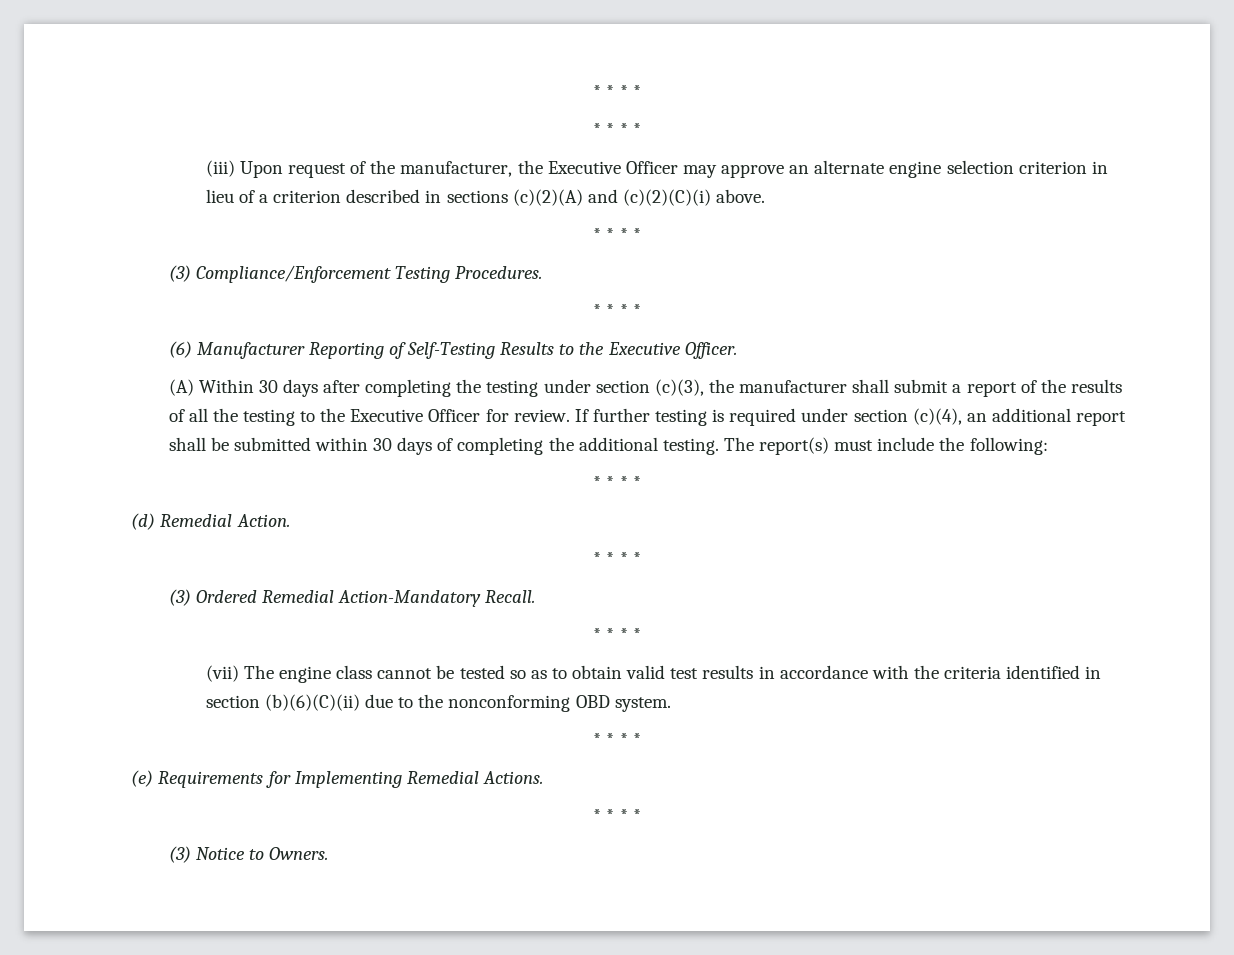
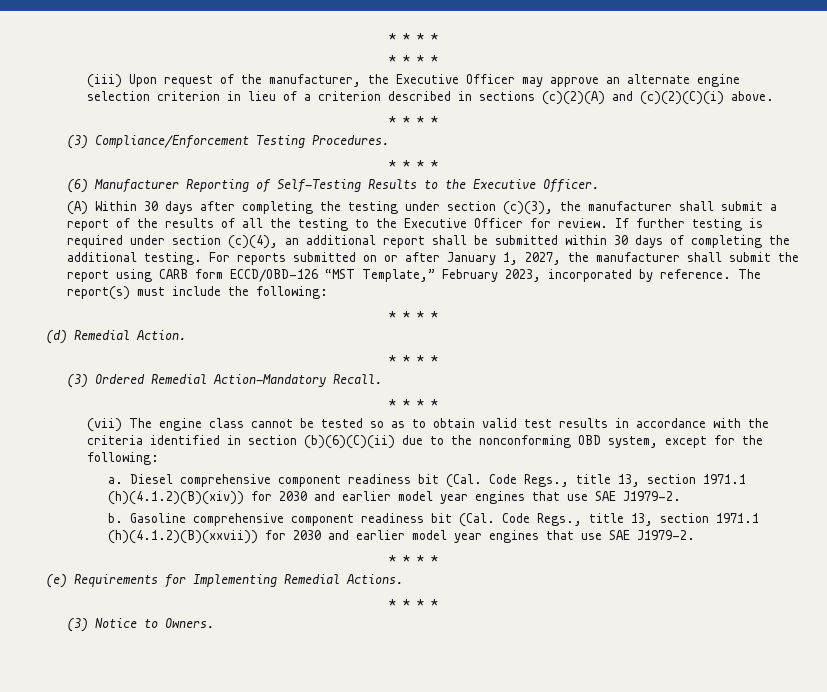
+ For reports submitted on or after January 1, 2027, the manufacturer shall submit the report using CARB form ECCD/OBD-126 “MST Template,” February 2023, incorporated by reference.
- (vii) The engine class cannot be tested so as to obtain valid test results in accordance with the criteria identified in section (b)(6)(C)(ii) due to the nonconforming OBD system.
+ (vii) The engine class cannot be tested so as to obtain valid test results in accordance with the criteria identified in section (b)(6)(C)(ii) due to the nonconforming OBD system, except for the following:
+ a. Diesel comprehensive component readiness bit (Cal. Code Regs., title 13, section 1971.1 (h)(4.1.2)(B)(xiv)) for 2030 and earlier model year engines that use SAE J1979-2.
+ b. Gasoline comprehensive component readiness bit (Cal. Code Regs., title 13, section 1971.1 (h)(4.1.2)(B)(xxvii)) for 2030 and earlier model year engines that use SAE J1979-2.

